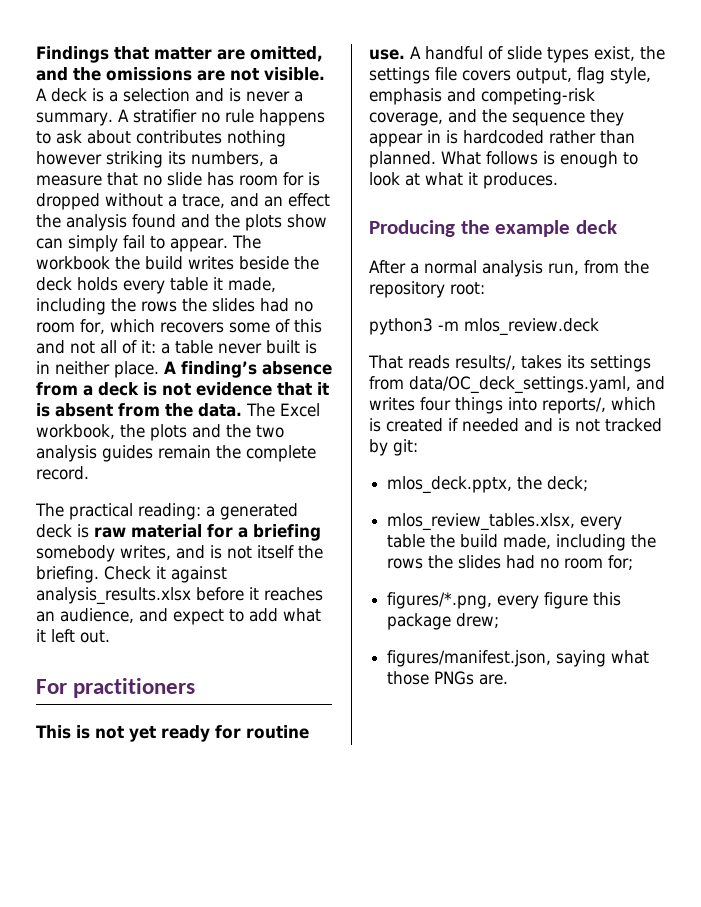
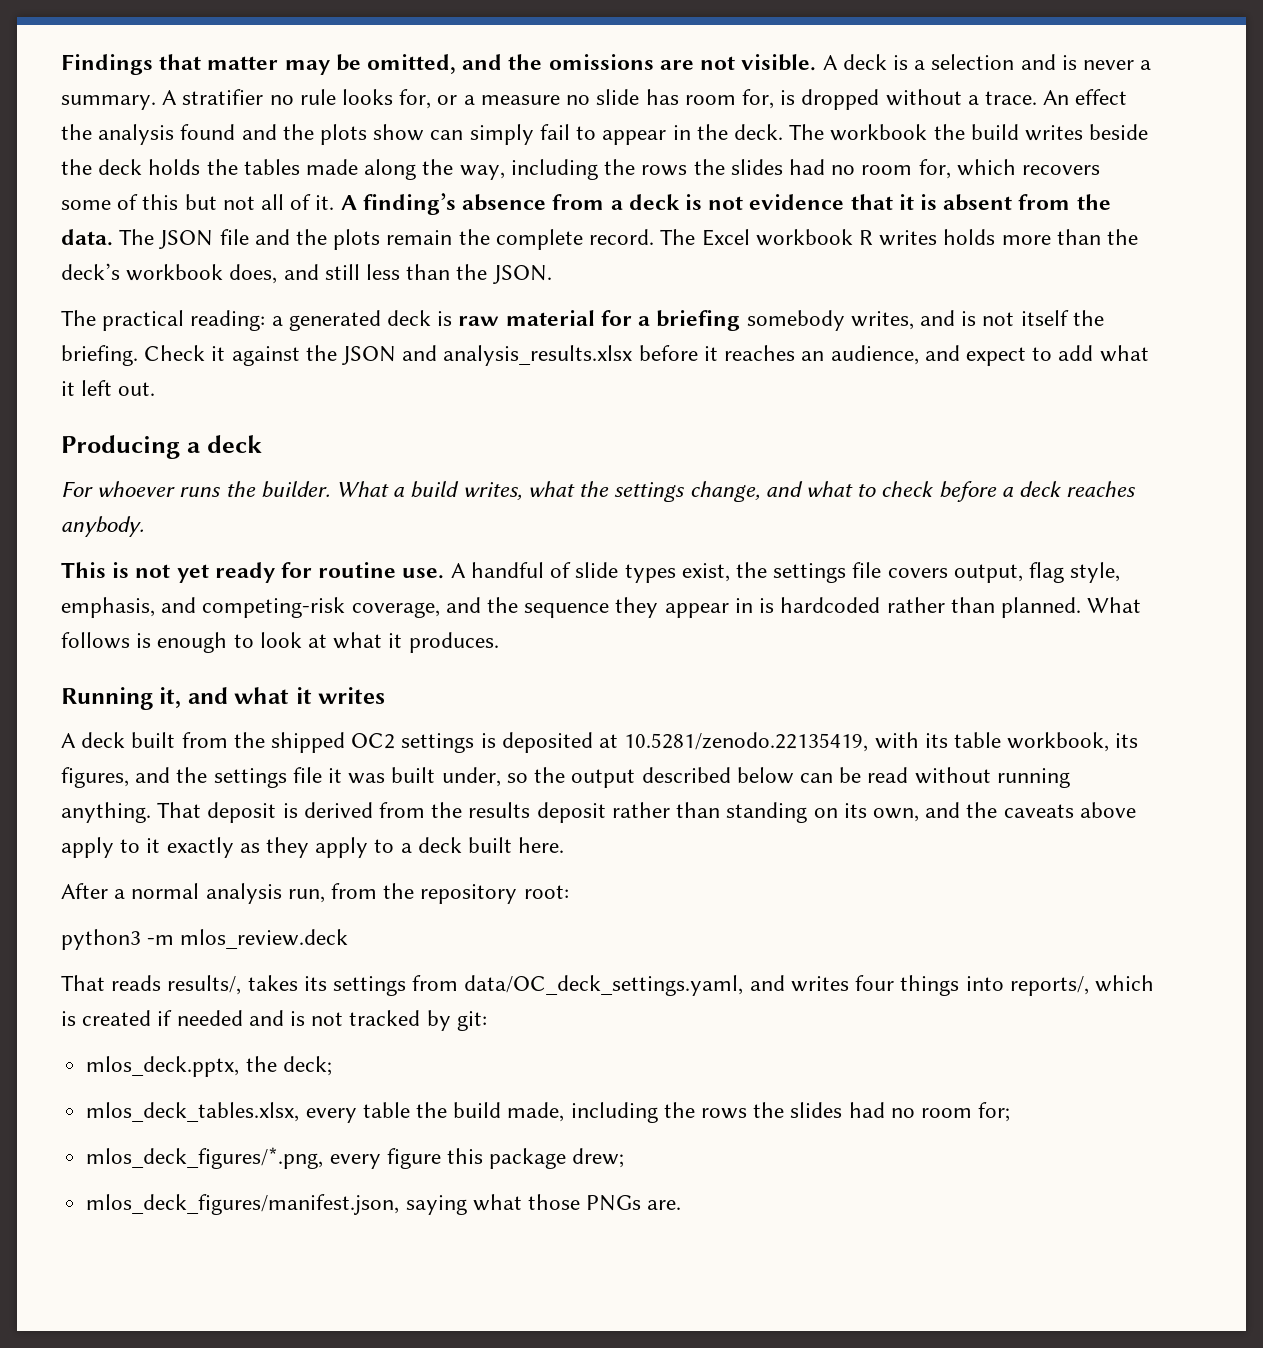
- Findings that matter are omitted, and the omissions are not visible.
+ Findings that matter may be omitted, and the omissions are not visible.
- A stratifier no rule happens to ask about contributes nothing however striking its numbers, a measure that no slide has room for is dropped without a trace, and an effect the analysis found and the plots show can simply fail to appear.
+ A stratifier no rule looks for, or a measure no slide has room for, is dropped without a trace. An effect the analysis found and the plots show can simply fail to appear in the deck.
- The workbook the build writes beside the deck holds every table it made, including the rows the slides had no room for, which recovers some of this and not all of it: a table never built is in neither place.
+ The workbook the build writes beside the deck holds the tables made along the way, including the rows the slides had no room for, which recovers some of this but not all of it.
- The Excel workbook, the plots and the two analysis guides remain the complete record.
+ The JSON file and the plots remain the complete record. The Excel workbook R writes holds more than the deck’s workbook does, and still less than the JSON.
- Check it against analysis_results.xlsx before it reaches an audience, and expect to add what it left out.
+ Check it against the JSON and analysis_results.xlsx before it reaches an audience, and expect to add what it left out.
- For practitioners
+ Producing a deck
+ For whoever runs the builder. What a build writes, what the settings change, and what to check before a deck reaches anybody.
- A handful of slide types exist, the settings file covers output, flag style, emphasis and competing-risk coverage, and the sequence they appear in is hardcoded rather than planned.
+ A handful of slide types exist, the settings file covers output, flag style, emphasis, and competing-risk coverage, and the sequence they appear in is hardcoded rather than planned.
- Producing the example deck
+ Running it, and what it writes
+ A deck built from the shipped OC2 settings is deposited at 10.5281/zenodo.22135419, with its table workbook, its figures, and the settings file it was built under, so the output described below can be read without running anything. That deposit is derived from the results deposit rather than standing on its own, and the caveats above apply to it exactly as they apply to a deck built here.
- mlos_review_tables.xlsx, every table the build made, including the rows the slides had no room for;
+ mlos_deck_tables.xlsx, every table the build made, including the rows the slides had no room for;
- figures/*.png, every figure this package drew;
+ mlos_deck_figures/*.png, every figure this package drew;
- figures/manifest.json, saying what those PNGs are.
+ mlos_deck_figures/manifest.json, saying what those PNGs are.

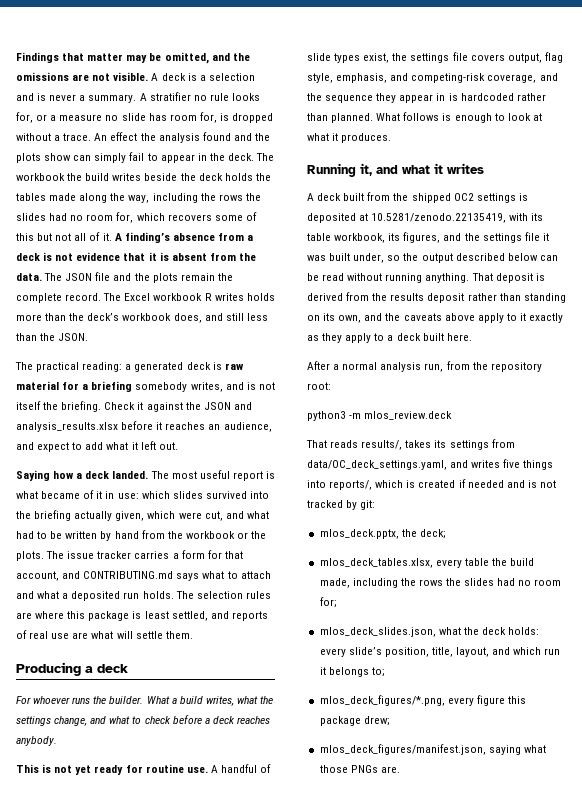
+ Saying how a deck landed. The most useful report is what became of it in use: which slides survived into the briefing actually given, which were cut, and what had to be written by hand from the workbook or the plots. The issue tracker carries a form for that account, and CONTRIBUTING.md says what to attach and what a deposited run holds. The selection rules are where this package is least settled, and reports of real use are what will settle them.
- That reads results/, takes its settings from data/OC_deck_settings.yaml, and writes four things into reports/, which is created if needed and is not tracked by git:
+ That reads results/, takes its settings from data/OC_deck_settings.yaml, and writes five things into reports/, which is created if needed and is not tracked by git:
+ mlos_deck_slides.json, what the deck holds: every slide’s position, title, layout, and which run it belongs to;

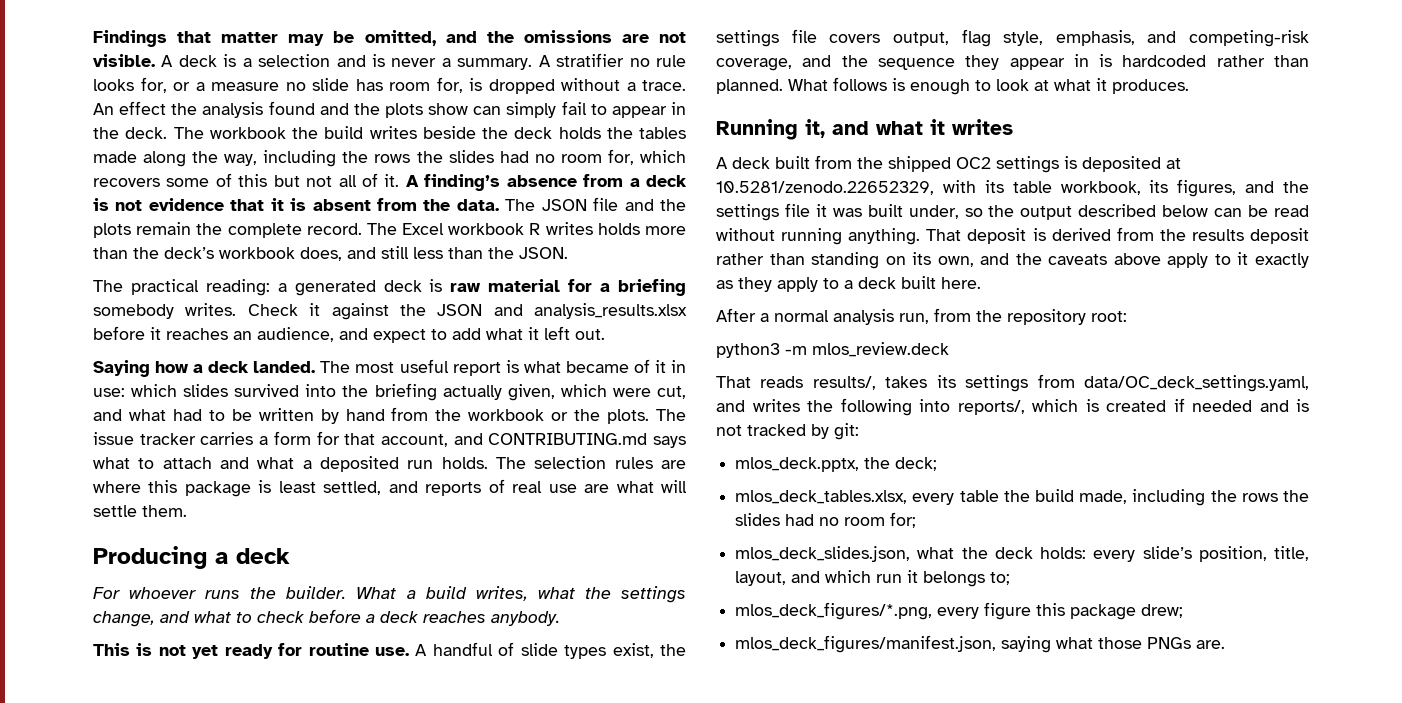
- The practical reading: a generated deck is raw material for a briefing somebody writes, and is not itself the briefing.
+ The practical reading: a generated deck is raw material for a briefing somebody writes.
- A deck built from the shipped OC2 settings is deposited at 10.5281/zenodo.22135419, with its table workbook, its figures, and the settings file it was built under, so the output described below can be read without running anything.
+ A deck built from the shipped OC2 settings is deposited at 10.5281/zenodo.22652329, with its table workbook, its figures, and the settings file it was built under, so the output described below can be read without running anything.
- That reads results/, takes its settings from data/OC_deck_settings.yaml, and writes five things into reports/, which is created if needed and is not tracked by git:
+ That reads results/, takes its settings from data/OC_deck_settings.yaml, and writes the following into reports/, which is created if needed and is not tracked by git:

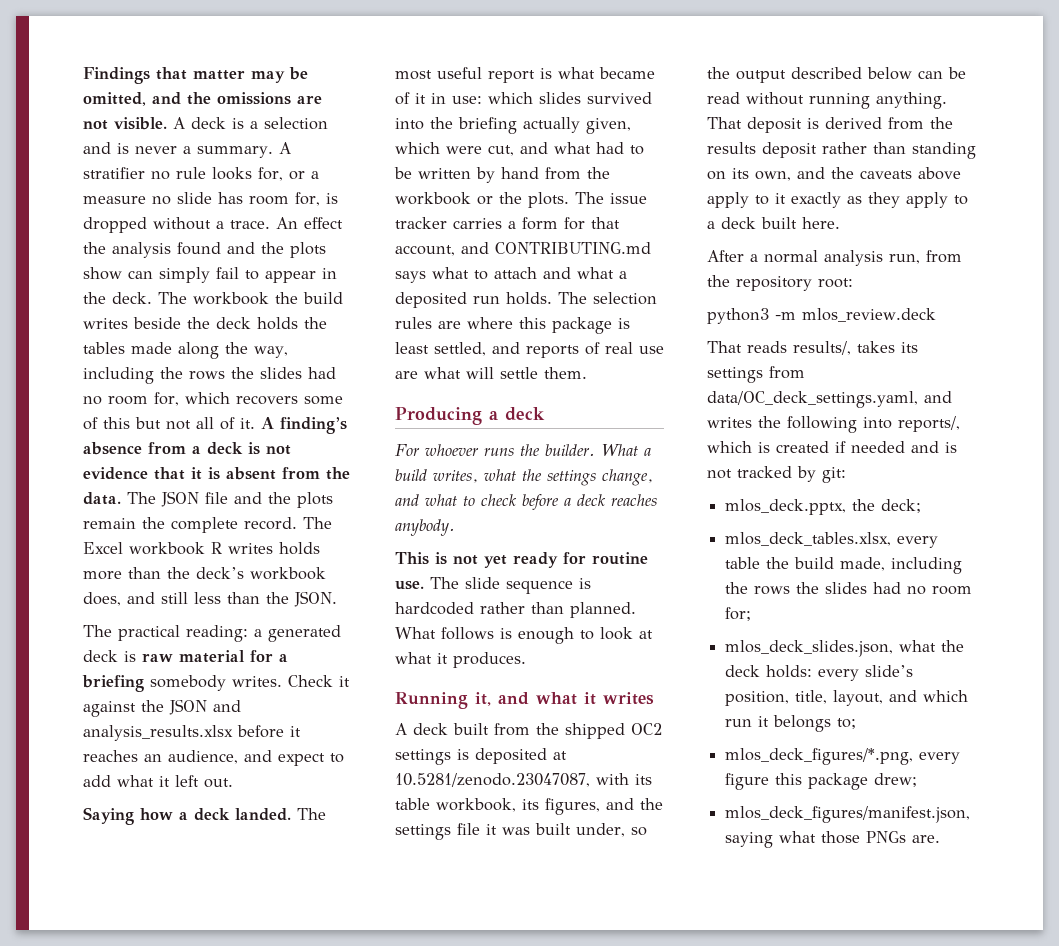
- A handful of slide types exist, the settings file covers output, flag style, emphasis, and competing-risk coverage, and the sequence they appear in is hardcoded rather than planned.
+ The slide sequence is hardcoded rather than planned.
- A deck built from the shipped OC2 settings is deposited at 10.5281/zenodo.22652329, with its table workbook, its figures, and the settings file it was built under, so the output described below can be read without running anything.
+ A deck built from the shipped OC2 settings is deposited at 10.5281/zenodo.23047087, with its table workbook, its figures, and the settings file it was built under, so the output described below can be read without running anything.

